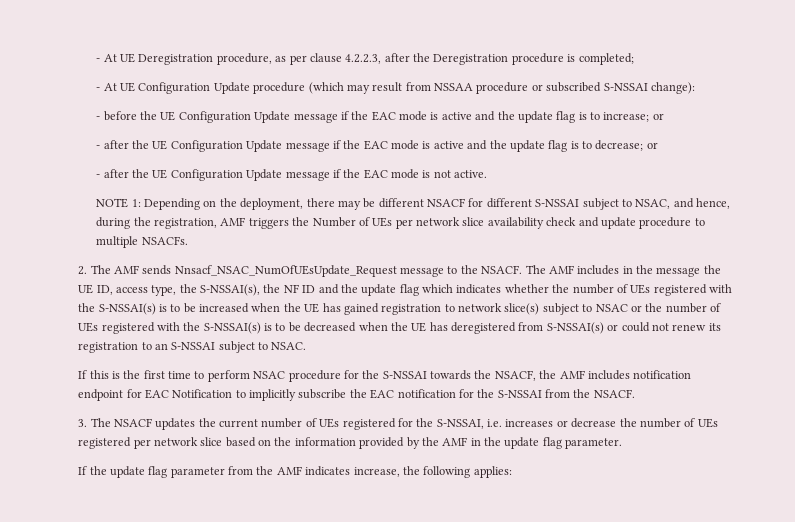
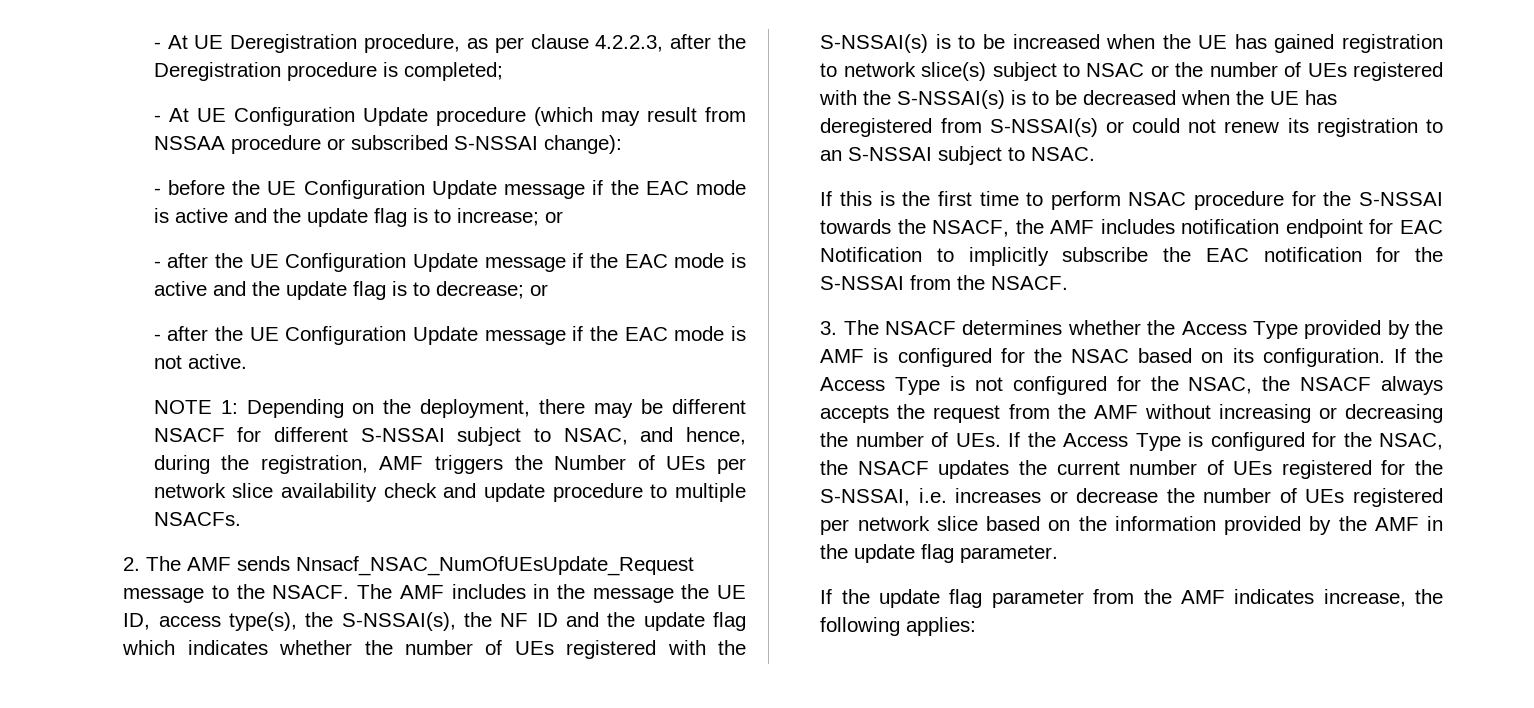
- The AMF includes in the message the UE ID, access type, the S-NSSAI(s), the NF ID and the update flag which indicates whether the number of UEs registered with the S-NSSAI(s) is to be increased when the UE has gained registration to network slice(s) subject to NSAC or the number of UEs registered with the S-NSSAI(s) is to be decreased when the UE has deregistered from S-NSSAI(s) or could not renew its registration to an S-NSSAI subject to NSAC.
+ The AMF includes in the message the UE ID, access type(s), the S-NSSAI(s), the NF ID and the update flag which indicates whether the number of UEs registered with the S-NSSAI(s) is to be increased when the UE has gained registration to network slice(s) subject to NSAC or the number of UEs registered with the S-NSSAI(s) is to be decreased when the UE has deregistered from S-NSSAI(s) or could not renew its registration to an S-NSSAI subject to NSAC.
- 3. The NSACF updates the current number of UEs registered for the S-NSSAI, i.e. increases or decrease the number of UEs registered per network slice based on the information provided by the AMF in the update flag parameter.
+ 3. The NSACF determines whether the Access Type provided by the AMF is configured for the NSAC based on its configuration. If the Access Type is not configured for the NSAC, the NSACF always accepts the request from the AMF without increasing or decreasing the number of UEs. If the Access Type is configured for the NSAC, the NSACF updates the current number of UEs registered for the S-NSSAI, i.e. increases or decrease the number of UEs registered per network slice based on the information provided by the AMF in the update flag parameter.

